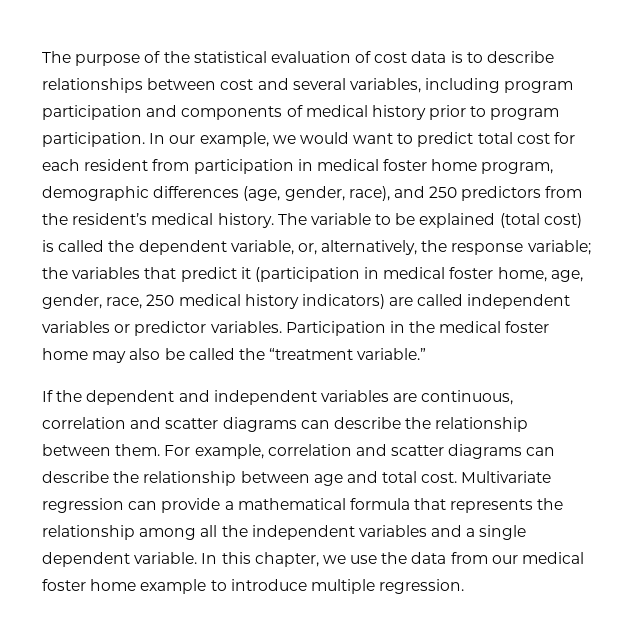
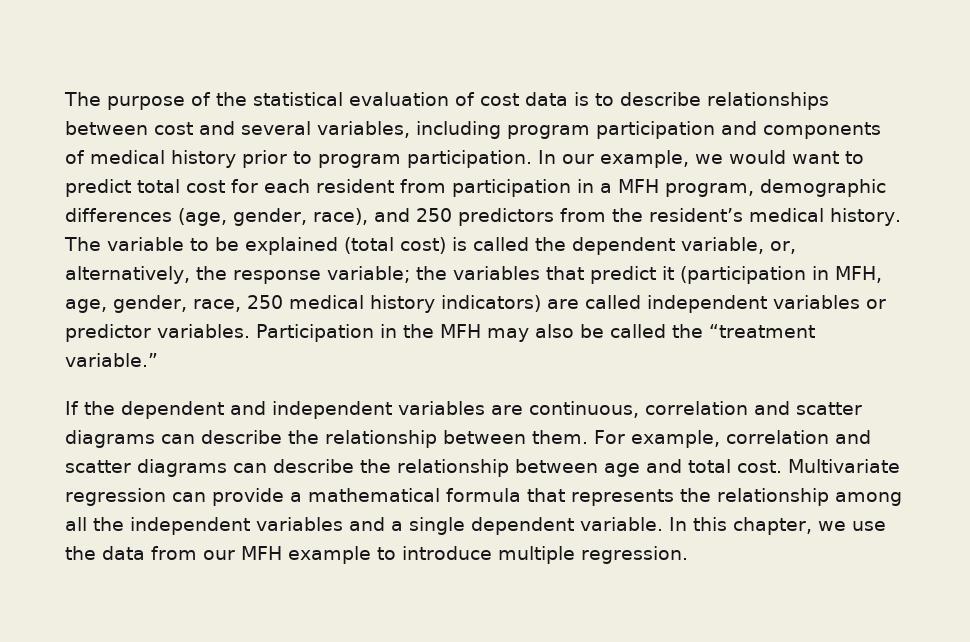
- In our example, we would want to predict total cost for each resident from participation in medical foster home program, demographic differences (age, gender, race), and 250 predictors from the resident’s medical history.
+ In our example, we would want to predict total cost for each resident from participation in a MFH program, demographic differences (age, gender, race), and 250 predictors from the resident’s medical history.
- The variable to be explained (total cost) is called the dependent variable, or, alternatively, the response variable; the variables that predict it (participation in medical foster home, age, gender, race, 250 medical history indicators) are called independent variables or predictor variables.
+ The variable to be explained (total cost) is called the dependent variable, or, alternatively, the response variable; the variables that predict it (participation in MFH, age, gender, race, 250 medical history indicators) are called independent variables or predictor variables.
- Participation in the medical foster home may also be called the “treatment variable.”
+ Participation in the MFH may also be called the “treatment variable.”
- In this chapter, we use the data from our medical foster home example to introduce multiple regression.
+ In this chapter, we use the data from our MFH example to introduce multiple regression.

